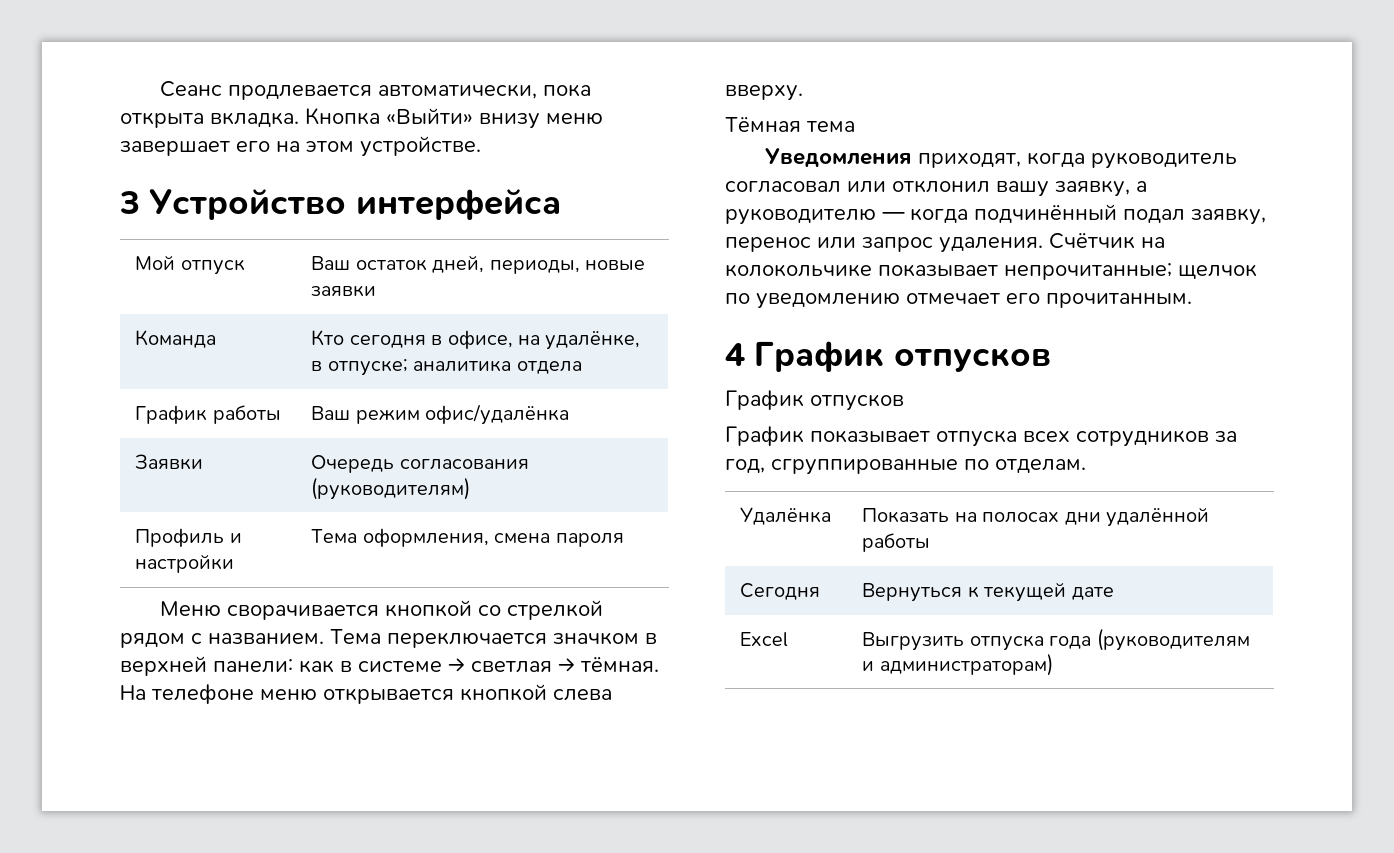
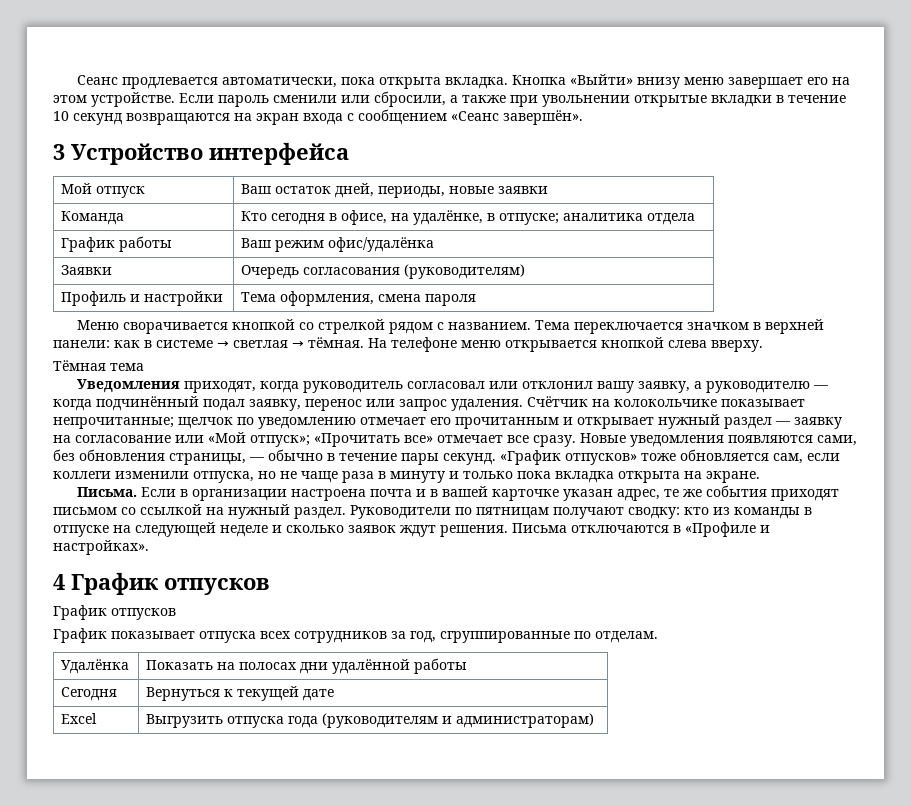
+ Если пароль сменили или сбросили, а также при увольнении открытые вкладки в течение 10 секунд возвращаются на экран входа с сообщением «Сеанс завершён».
- Счётчик на колокольчике показывает непрочитанные; щелчок по уведомлению отмечает его прочитанным.
+ Счётчик на колокольчике показывает непрочитанные; щелчок по уведомлению отмечает его прочитанным и открывает нужный раздел — заявку на согласование или «Мой отпуск»; «Прочитать все» отмечает все сразу. Новые уведомления появляются сами, без обновления страницы, — обычно в течение пары секунд. «График отпусков» тоже обновляется сам, если коллеги изменили отпуска, но не чаще раза в минуту и только пока вкладка открыта на экране.
+ Письма. Если в организации настроена почта и в вашей карточке указан адрес, те же события приходят письмом со ссылкой на нужный раздел. Руководители по пятницам получают сводку: кто из команды в отпуске на следующей неделе и сколько заявок ждут решения. Письма отключаются в «Профиле и настройках».

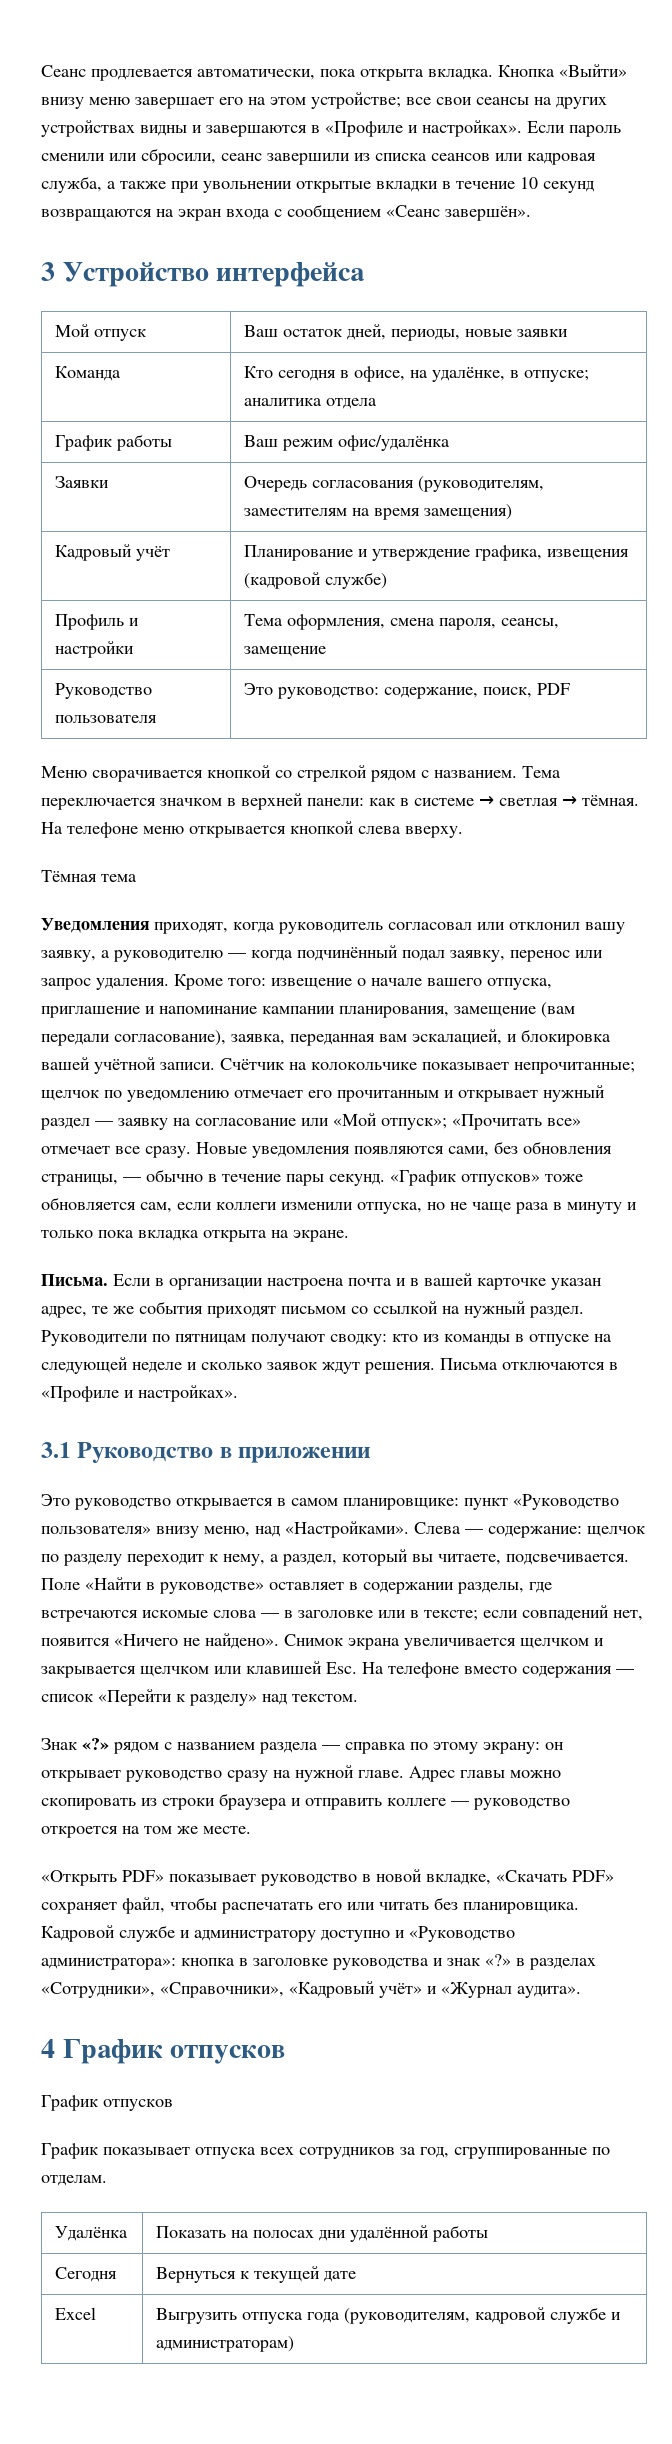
- Кнопка «Выйти» внизу меню завершает его на этом устройстве.
+ Кнопка «Выйти» внизу меню завершает его на этом устройстве; все свои сеансы на других устройствах видны и завершаются в «Профиле и настройках».
- Если пароль сменили или сбросили, а также при увольнении открытые вкладки в течение 10 секунд возвращаются на экран входа с сообщением «Сеанс завершён».
+ Если пароль сменили или сбросили, сеанс завершили из списка сеансов или кадровая служба, а также при увольнении открытые вкладки в течение 10 секунд возвращаются на экран входа с сообщением «Сеанс завершён».
- Заявки | Очередь согласования (руководителям)
+ Заявки | Очередь согласования (руководителям, заместителям на время замещения)
+ Кадровый учёт | Планирование и утверждение графика, извещения (кадровой службе)
- Профиль и настройки | Тема оформления, смена пароля
+ Профиль и настройки | Тема оформления, смена пароля, сеансы, замещение
+ Руководство пользователя | Это руководство: содержание, поиск, PDF
+ Кроме того: извещение о начале вашего отпуска, приглашение и напоминание кампании планирования, замещение (вам передали согласование), заявка, переданная вам эскалацией, и блокировка вашей учётной записи.
+ 3.1 Руководство в приложении
+ Это руководство открывается в самом планировщике: пункт «Руководство пользователя» внизу меню, над «Настройками». Слева — содержание: щелчок по разделу переходит к нему, а раздел, который вы читаете, подсвечивается. Поле «Найти в руководстве» оставляет в содержании разделы, где встречаются искомые слова — в заголовке или в тексте; если совпадений нет, появится «Ничего не найдено». Снимок экрана увеличивается щелчком и закрывается щелчком или клавишей Esc. На телефоне вместо содержания — список «Перейти к разделу» над текстом.
+ Знак «?» рядом с названием раздела — справка по этому экрану: он открывает руководство сразу на нужной главе. Адрес главы можно скопировать из строки браузера и отправить коллеге — руководство откроется на том же месте.
+ «Открыть PDF» показывает руководство в новой вкладке, «Скачать PDF» сохраняет файл, чтобы распечатать его или читать без планировщика. Кадровой службе и администратору доступно и «Руководство администратора»: кнопка в заголовке руководства и знак «?» в разделах «Сотрудники», «Справочники», «Кадровый учёт» и «Журнал аудита».
- Excel | Выгрузить отпуска года (руководителям и администраторам)
+ Excel | Выгрузить отпуска года (руководителям, кадровой службе и администраторам)

